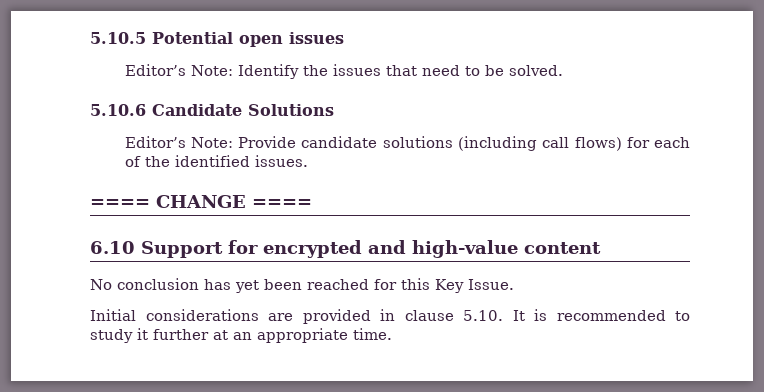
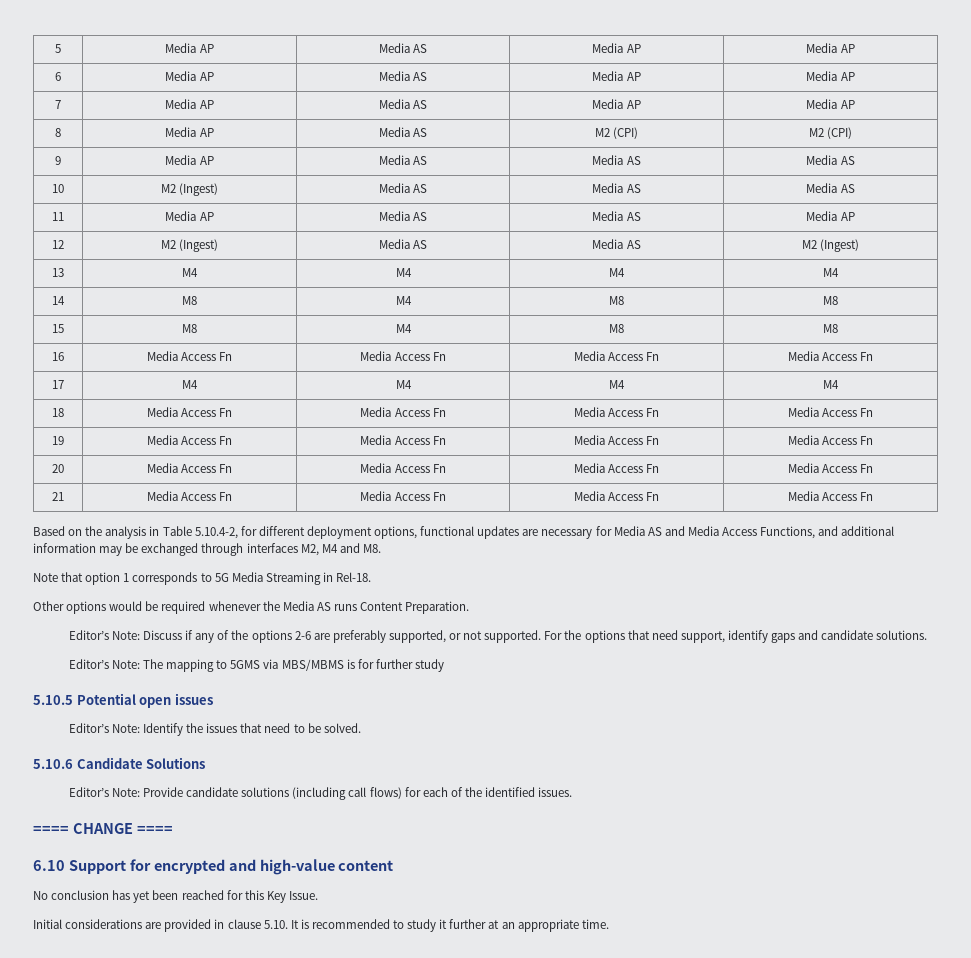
+ 5 | Media AP | Media AS | Media AP | Media AP
+ 6 | Media AP | Media AS | Media AP | Media AP
+ 7 | Media AP | Media AS | Media AP | Media AP
+ 8 | Media AP | Media AS | M2 (CPI) | M2 (CPI)
+ 9 | Media AP | Media AS | Media AS | Media AS
+ 10 | M2 (Ingest) | Media AS | Media AS | Media AS
+ 11 | Media AP | Media AS | Media AS | Media AP
+ 12 | M2 (Ingest) | Media AS | Media AS | M2 (Ingest)
+ 13 | M4 | M4 | M4 | M4
+ 14 | M8 | M4 | M8 | M8
+ 15 | M8 | M4 | M8 | M8
+ 16 | Media Access Fn | Media Access Fn | Media Access Fn | Media Access Fn
+ 17 | M4 | M4 | M4 | M4
+ 18 | Media Access Fn | Media Access Fn | Media Access Fn | Media Access Fn
+ 19 | Media Access Fn | Media Access Fn | Media Access Fn | Media Access Fn
+ 20 | Media Access Fn | Media Access Fn | Media Access Fn | Media Access Fn
+ 21 | Media Access Fn | Media Access Fn | Media Access Fn | Media Access Fn
+ Based on the analysis in Table 5.10.4-2, for different deployment options, functional updates are necessary for Media AS and Media Access Functions, and additional information may be exchanged through interfaces M2, M4 and M8.
+ Note that option 1 corresponds to 5G Media Streaming in Rel-18.
+ Other options would be required whenever the Media AS runs Content Preparation.
+ Editor’s Note: Discuss if any of the options 2-6 are preferably supported, or not supported. For the options that need support, identify gaps and candidate solutions.
+ Editor’s Note: The mapping to 5GMS via MBS/MBMS is for further study

